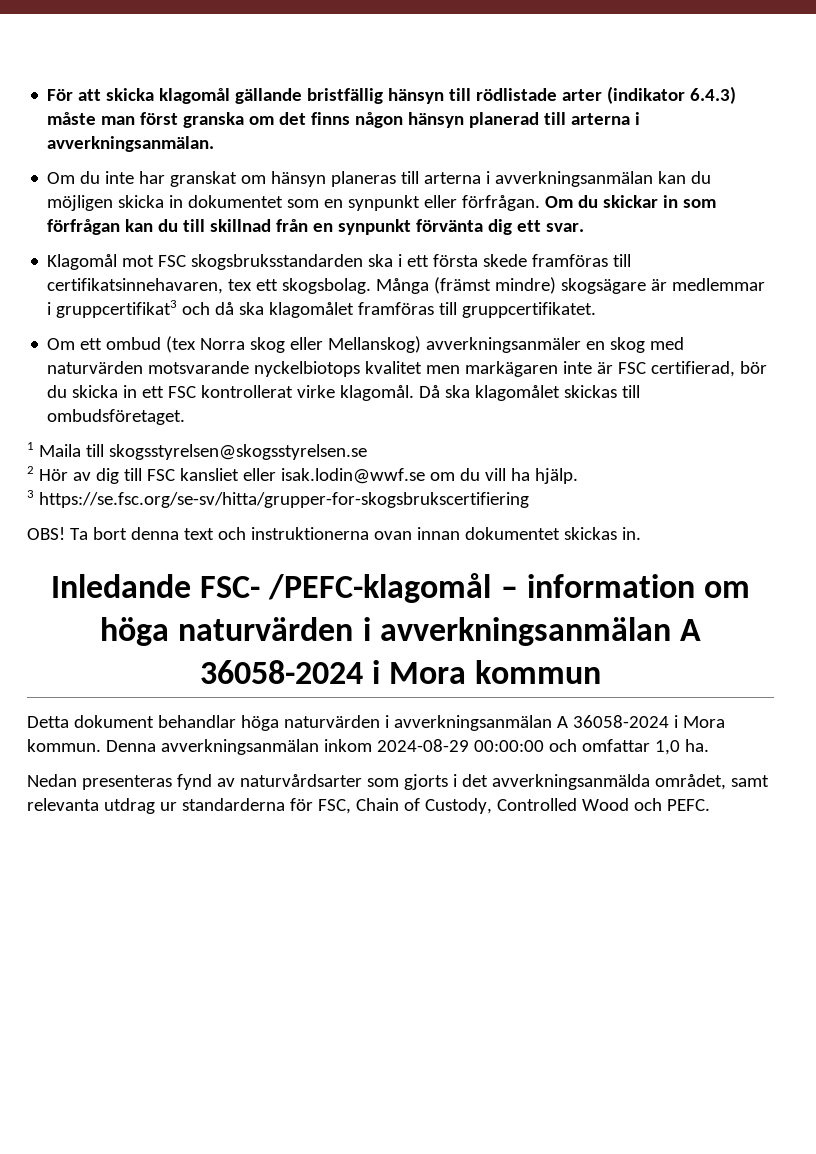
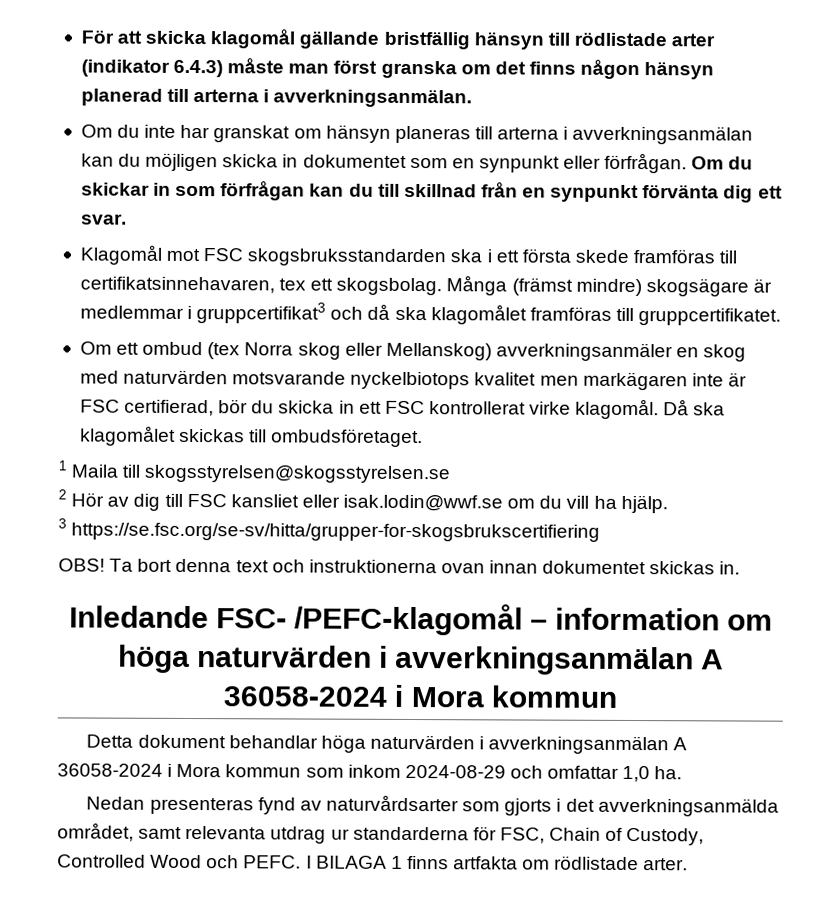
- Detta dokument behandlar höga naturvärden i avverkningsanmälan A 36058-2024 i Mora kommun. Denna avverkningsanmälan inkom 2024-08-29 00:00:00 och omfattar 1,0 ha.
+ Detta dokument behandlar höga naturvärden i avverkningsanmälan A 36058-2024 i Mora kommun som inkom 2024-08-29 och omfattar 1,0 ha.
+ I BILAGA 1 finns artfakta om rödlistade arter.

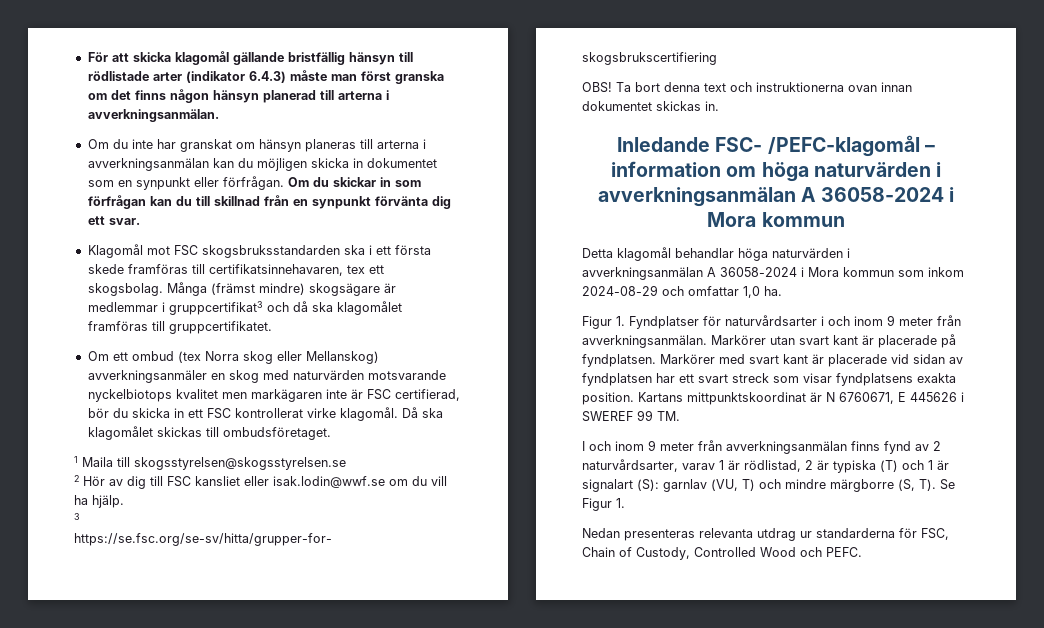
- Detta dokument behandlar höga naturvärden i avverkningsanmälan A 36058-2024 i Mora kommun som inkom 2024-08-29 och omfattar 1,0 ha.
+ Detta klagomål behandlar höga naturvärden i avverkningsanmälan A 36058-2024 i Mora kommun som inkom 2024-08-29 och omfattar 1,0 ha.
- Nedan presenteras fynd av naturvårdsarter som gjorts i det avverkningsanmälda området, samt relevanta utdrag ur standarderna för FSC, Chain of Custody, Controlled Wood och PEFC. I BILAGA 1 finns artfakta om rödlistade arter.
+ Figur 1. Fyndplatser för naturvårdsarter i och inom 9 meter från avverkningsanmälan. Markörer utan svart kant är placerade på fyndplatsen. Markörer med svart kant är placerade vid sidan av fyndplatsen har ett svart streck som visar fyndplatsens exakta position. Kartans mittpunktskoordinat är N 6760671, E 445626 i SWEREF 99 TM.
+ I och inom 9 meter från avverkningsanmälan finns fynd av 2 naturvårdsarter, varav 1 är rödlistad, 2 är typiska (T) och 1 är signalart (S): garnlav (VU, T) och mindre märgborre (S, T). Se Figur 1.
+ Nedan presenteras relevanta utdrag ur standarderna för FSC, Chain of Custody, Controlled Wood och PEFC.

